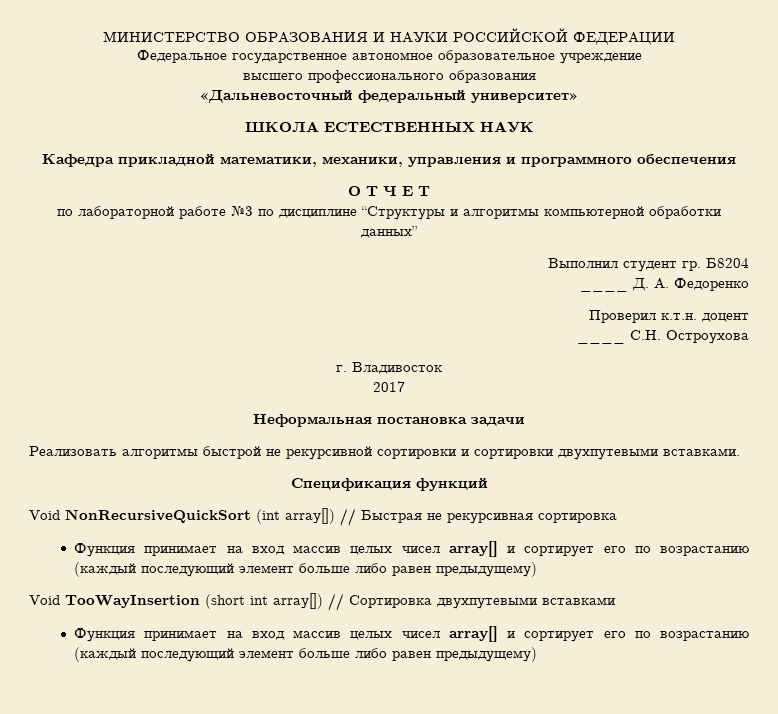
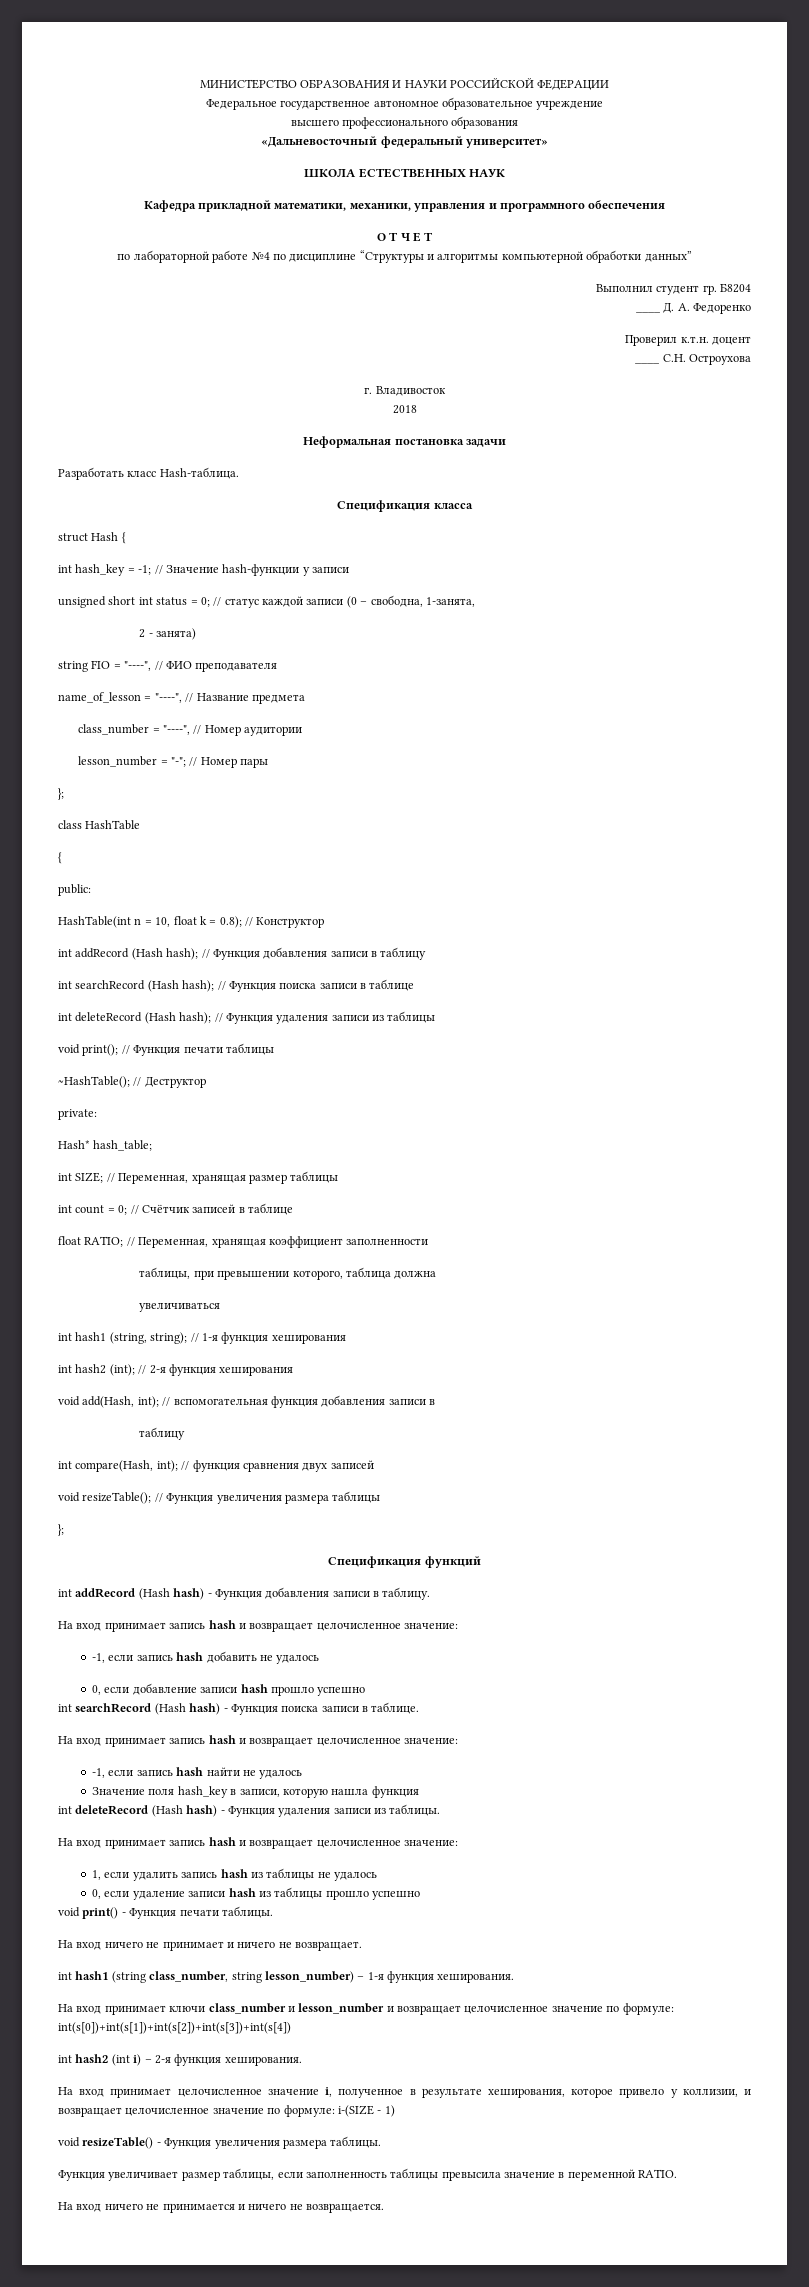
- по лабораторной работе №3 по дисциплине “Структуры и алгоритмы компьютерной обработки данных”
+ по лабораторной работе №4 по дисциплине “Структуры и алгоритмы компьютерной обработки данных”
- 2017
+ 2018
- Реализовать алгоритмы быстрой не рекурсивной сортировки и сортировки двухпутевыми вставками.
+ Разработать класс Hash-таблица.
+ Спецификация класса
+ struct Hash {
+ int hash_key = -1; // Значение hash-функции у записи
+ unsigned short int status = 0; // статус каждой записи (0 – свободна, 1-занята,
+ 2 - занята)
+ string FIO = "----", // ФИО преподавателя
+ name_of_lesson = "----", // Название предмета
+ class_number = "----", // Номер аудитории
+ lesson_number = "-"; // Номер пары
+ };
+ class HashTable
+ {
+ public:
+ HashTable(int n = 10, float k = 0.8); // Конструктор
+ int addRecord (Hash hash); // Функция добавления записи в таблицу
+ int searchRecord (Hash hash); // Функция поиска записи в таблице
+ int deleteRecord (Hash hash); // Функция удаления записи из таблицы
+ void print(); // Функция печати таблицы
+ ~HashTable(); // Деструктор
+ private:
+ Hash* hash_table;
+ int SIZE; // Переменная, хранящая размер таблицы
+ int count = 0; // Счётчик записей в таблице
+ float RATIO; // Переменная, хранящая коэффициент заполненности
+ таблицы, при превышении которого, таблица должна
+ увеличиваться
+ int hash1 (string, string); // 1-я функция хеширования
+ int hash2 (int); // 2-я функция хеширования
+ void add(Hash, int); // вспомогательная функция добавления записи в
+ таблицу
+ int compare(Hash, int); // функция сравнения двух записей
+ void resizeTable(); // Функция увеличения размера таблицы
+ };
  Спецификация функций
- Void NonRecursiveQuickSort (int array[]) // Быстрая не рекурсивная сортировка
- Функция принимает на вход массив целых чисел array[] и сортирует его по возрастанию (каждый последующий элемент больше либо равен предыдущему)
- Void TooWayInsertion (short int array[]) // Сортировка двухпутевыми вставками
- Функция принимает на вход массив целых чисел array[] и сортирует его по возрастанию (каждый последующий элемент больше либо равен предыдущему)
+ int addRecord (Hash hash) - Функция добавления записи в таблицу.
+ На вход принимает запись hash и возвращает целочисленное значение:
+ -1, если запись hash добавить не удалось
+ 0, если добавление записи hash прошло успешно
+ int searchRecord (Hash hash) - Функция поиска записи в таблице.
+ На вход принимает запись hash и возвращает целочисленное значение:
+ -1, если запись hash найти не удалось
+ Значение поля hash_key в записи, которую нашла функция
+ int deleteRecord (Hash hash) - Функция удаления записи из таблицы.
+ На вход принимает запись hash и возвращает целочисленное значение:
+ 1, если удалить запись hash из таблицы не удалось
+ 0, если удаление записи hash из таблицы прошло успешно
+ void print() - Функция печати таблицы.
+ На вход ничего не принимает и ничего не возвращает.
+ int hash1 (string class_number, string lesson_number) – 1-я функция хеширования.
+ На вход принимает ключи class_number и lesson_number и возвращает целочисленное значение по формуле: int(s[0])+int(s[1])+int(s[2])+int(s[3])+int(s[4])
+ int hash2 (int i) – 2-я функция хеширования.
+ На вход принимает целочисленное значение i, полученное в результате хеширования, которое привело у коллизии, и возвращает целочисленное значение по формуле: i-(SIZE - 1)
+ void resizeTable() - Функция увеличения размера таблицы.
+ Функция увеличивает размер таблицы, если заполненность таблицы превысила значение в переменной RATIO.
+ На вход ничего не принимается и ничего не возвращается.

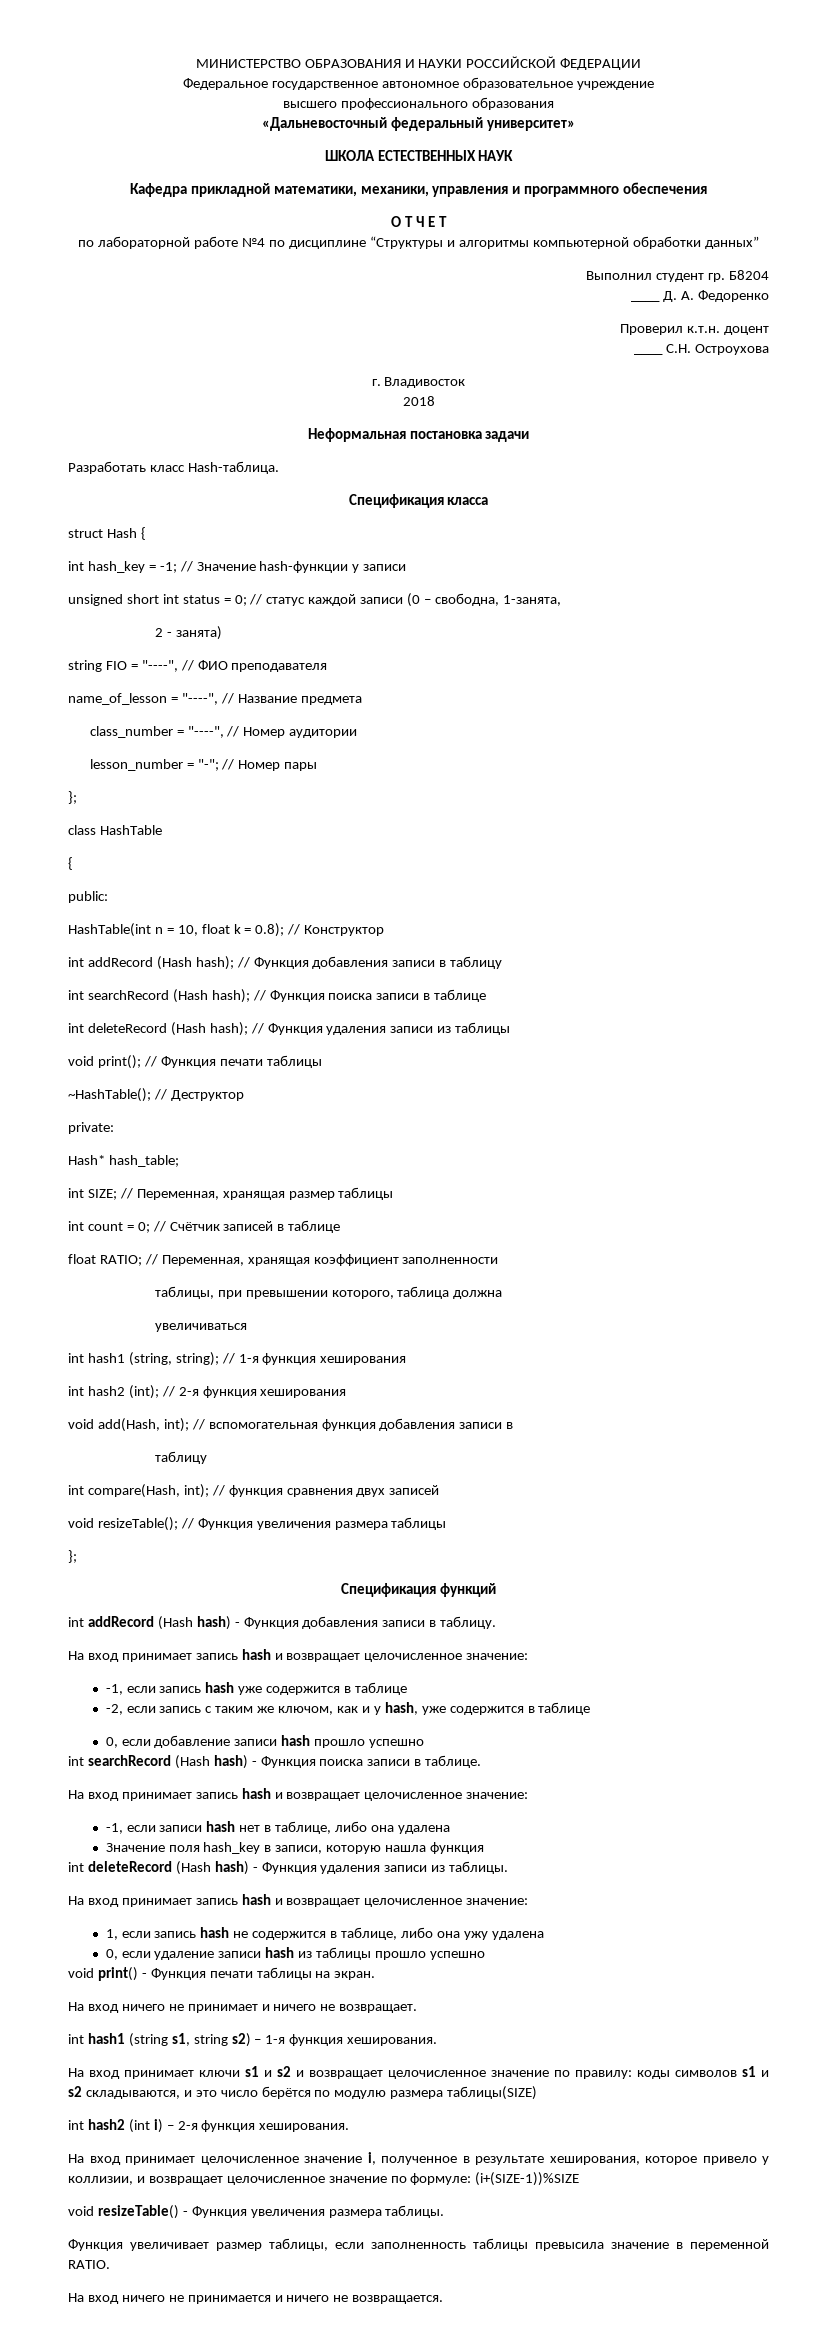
- -1, если запись hash добавить не удалось
+ -1, если запись hash уже содержится в таблице
+ -2, если запись с таким же ключом, как и у hash, уже содержится в таблице
- -1, если запись hash найти не удалось
+ -1, если записи hash нет в таблице, либо она удалена
- 1, если удалить запись hash из таблицы не удалось
+ 1, если запись hash не содержится в таблице, либо она ужу удалена
- void print() - Функция печати таблицы.
+ void print() - Функция печати таблицы на экран.
- int hash1 (string class_number, string lesson_number) – 1-я функция хеширования.
+ int hash1 (string s1, string s2) – 1-я функция хеширования.
- На вход принимает ключи class_number и lesson_number и возвращает целочисленное значение по формуле: int(s[0])+int(s[1])+int(s[2])+int(s[3])+int(s[4])
+ На вход принимает ключи s1 и s2 и возвращает целочисленное значение по правилу: коды символов s1 и s2 складываются, и это число берётся по модулю размера таблицы(SIZE)
- На вход принимает целочисленное значение i, полученное в результате хеширования, которое привело у коллизии, и возвращает целочисленное значение по формуле: i-(SIZE - 1)
+ На вход принимает целочисленное значение i, полученное в результате хеширования, которое привело у коллизии, и возвращает целочисленное значение по формуле: (i+(SIZE-1))%SIZE

